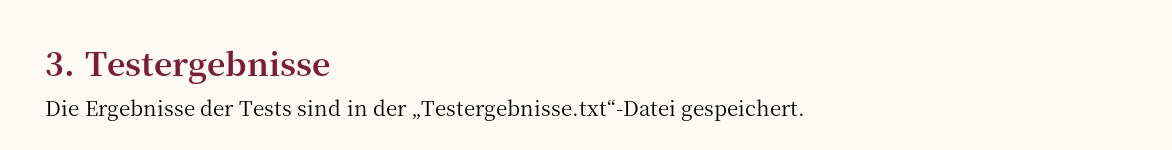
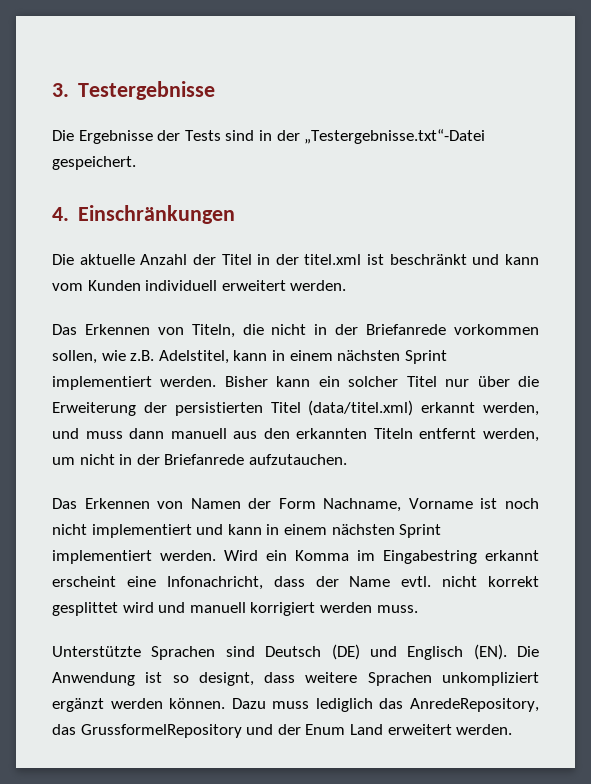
+ 4. Einschränkungen
+ Die aktuelle Anzahl der Titel in der titel.xml ist beschränkt und kann vom Kunden individuell erweitert werden.
+ Das Erkennen von Titeln, die nicht in der Briefanrede vorkommen sollen, wie z.B. Adelstitel, kann in einem nächsten Sprint implementiert werden. Bisher kann ein solcher Titel nur über die Erweiterung der persistierten Titel (data/titel.xml) erkannt werden, und muss dann manuell aus den erkannten Titeln entfernt werden, um nicht in der Briefanrede aufzutauchen.
+ Das Erkennen von Namen der Form Nachname, Vorname ist noch nicht implementiert und kann in einem nächsten Sprint implementiert werden. Wird ein Komma im Eingabestring erkannt erscheint eine Infonachricht, dass der Name evtl. nicht korrekt gesplittet wird und manuell korrigiert werden muss.
+ Unterstützte Sprachen sind Deutsch (DE) und Englisch (EN). Die Anwendung ist so designt, dass weitere Sprachen unkompliziert ergänzt werden können. Dazu muss lediglich das AnredeRepository, das GrussformelRepository und der Enum Land erweitert werden.

